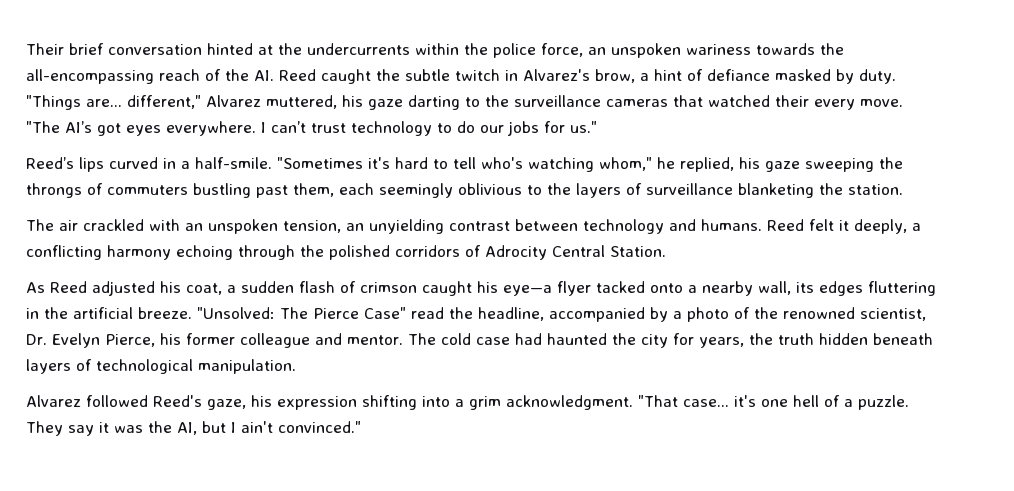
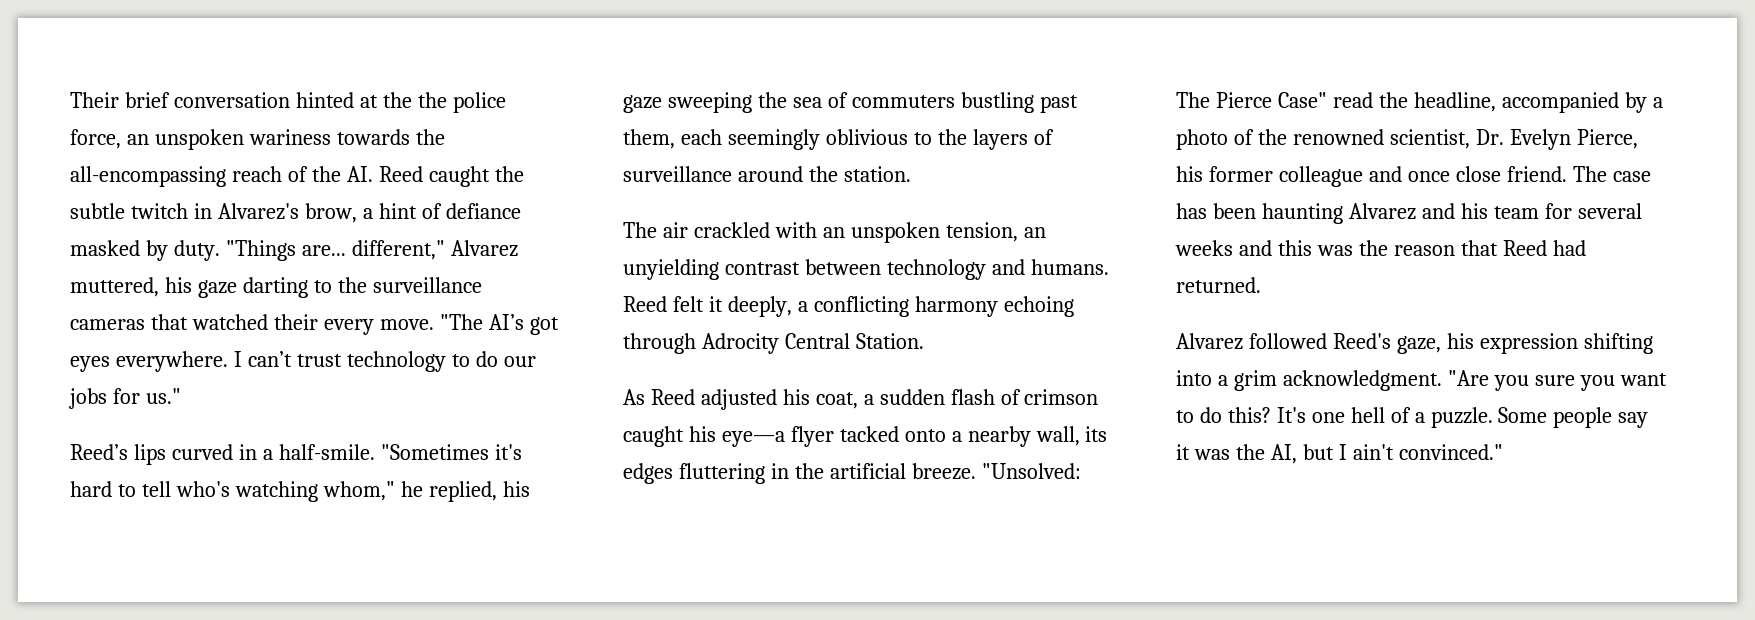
- Their brief conversation hinted at the undercurrents within the police force, an unspoken wariness towards the all-encompassing reach of the AI. Reed caught the subtle twitch in Alvarez's brow, a hint of defiance masked by duty.
+ Their brief conversation hinted at the the police force, an unspoken wariness towards the all-encompassing reach of the AI. Reed caught the subtle twitch in Alvarez's brow, a hint of defiance masked by duty.
- "Sometimes it's hard to tell who's watching whom," he replied, his gaze sweeping the throngs of commuters bustling past them, each seemingly oblivious to the layers of surveillance blanketing the station.
+ "Sometimes it's hard to tell who's watching whom," he replied, his gaze sweeping the sea of commuters bustling past them, each seemingly oblivious to the layers of surveillance around the station.
- Reed felt it deeply, a conflicting harmony echoing through the polished corridors of Adrocity Central Station.
+ Reed felt it deeply, a conflicting harmony echoing through Adrocity Central Station.
- "Unsolved: The Pierce Case" read the headline, accompanied by a photo of the renowned scientist, Dr. Evelyn Pierce, his former colleague and mentor. The cold case had haunted the city for years, the truth hidden beneath layers of technological manipulation.
+ "Unsolved: The Pierce Case" read the headline, accompanied by a photo of the renowned scientist, Dr. Evelyn Pierce, his former colleague and once close friend. The case has been haunting Alvarez and his team for several weeks and this was the reason that Reed had returned.
- "That case... it's one hell of a puzzle.
+ "Are you sure you want to do this? It's one hell of a puzzle.
- They say it was the AI, but I ain't convinced."
+ Some people say it was the AI, but I ain't convinced."

